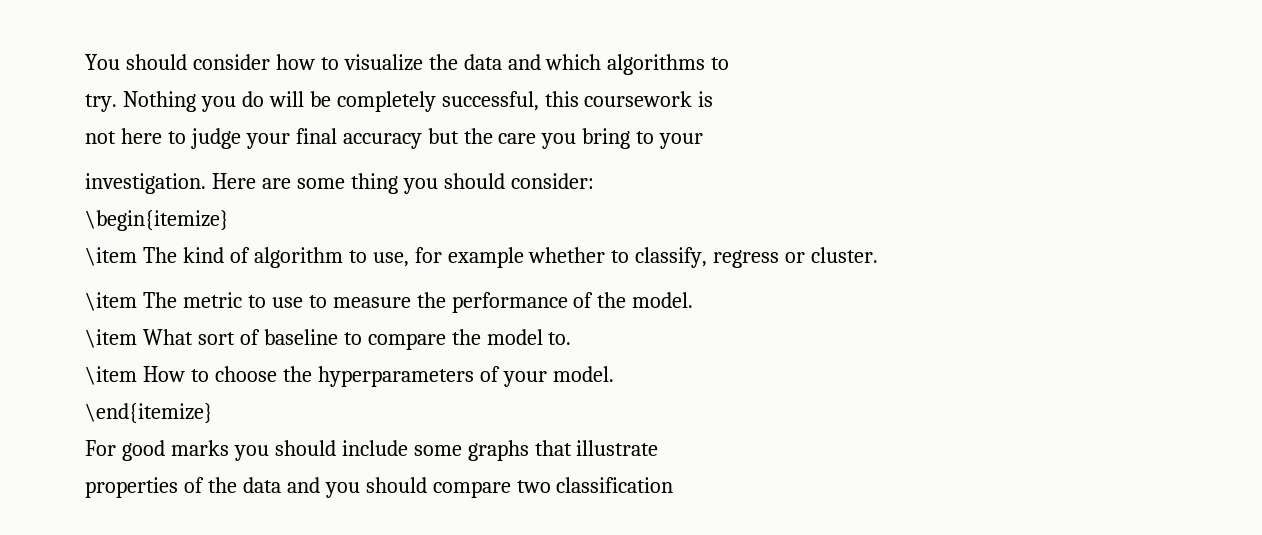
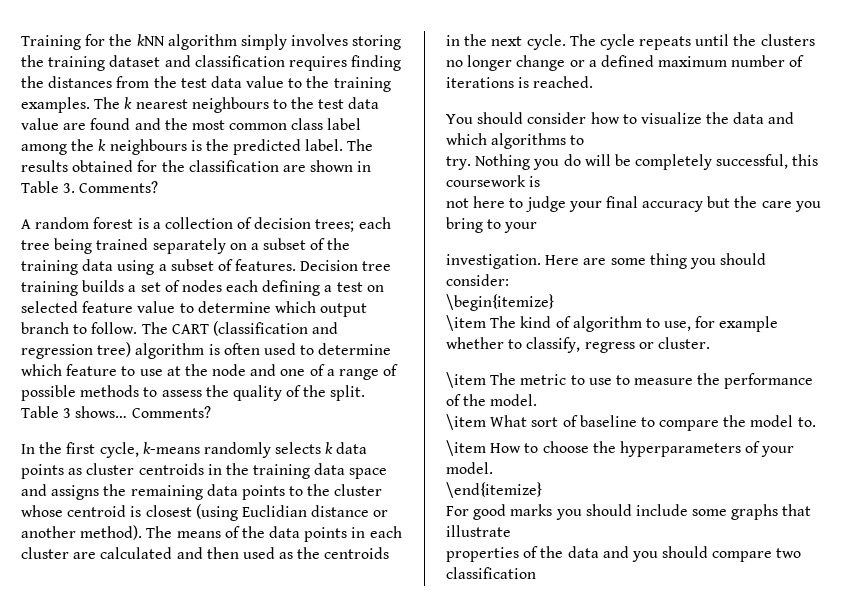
+ Training for the kNN algorithm simply involves storing the training dataset and classification requires finding the distances from the test data value to the training examples. The k nearest neighbours to the test data value are found and the most common class label among the k neighbours is the predicted label. The results obtained for the classification are shown in Table 3. Comments?
+ A random forest is a collection of decision trees; each tree being trained separately on a subset of the training data using a subset of features. Decision tree training builds a set of nodes each defining a test on selected feature value to determine which output branch to follow. The CART (classification and regression tree) algorithm is often used to determine which feature to use at the node and one of a range of possible methods to assess the quality of the split. Table 3 shows… Comments?
+ In the first cycle, k-means randomly selects k data points as cluster centroids in the training data space and assigns the remaining data points to the cluster whose centroid is closest (using Euclidian distance or another method). The means of the data points in each cluster are calculated and then used as the centroids in the next cycle. The cycle repeats until the clusters no longer change or a defined maximum number of iterations is reached.

